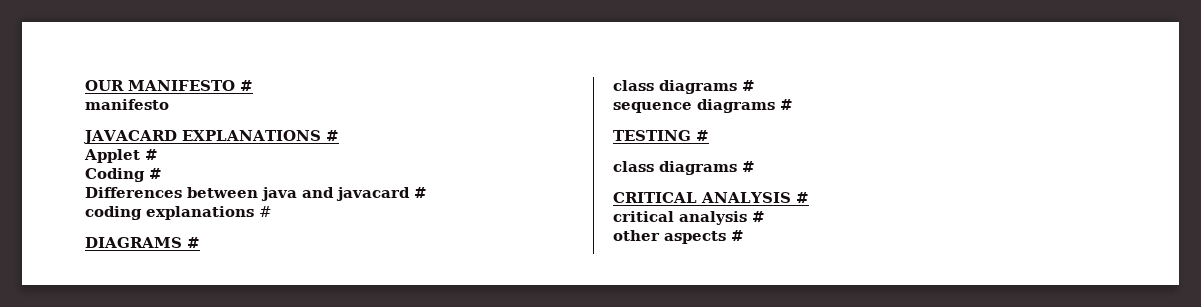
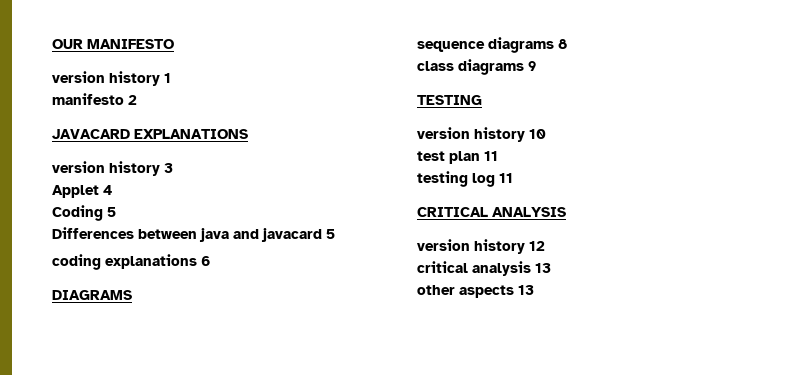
- OUR MANIFESTO #
+ OUR MANIFESTO
+ version history 1
- manifesto
+ manifesto 2
- JAVACARD EXPLANATIONS #
+ JAVACARD EXPLANATIONS
+ version history 3
- Applet #
+ Applet 4
- Coding #
+ Coding 5
- Differences between java and javacard #
+ Differences between java and javacard 5
- coding explanations #
+ coding explanations 6
- DIAGRAMS #
- class diagrams #
- sequence diagrams #
- TESTING #
- class diagrams #
+ DIAGRAMS
+ sequence diagrams 8
+ class diagrams 9
+ TESTING
+ version history 10
+ test plan 11
+ testing log 11
- CRITICAL ANALYSIS #
+ CRITICAL ANALYSIS
+ version history 12
- critical analysis #
+ critical analysis 13
- other aspects #
+ other aspects 13

